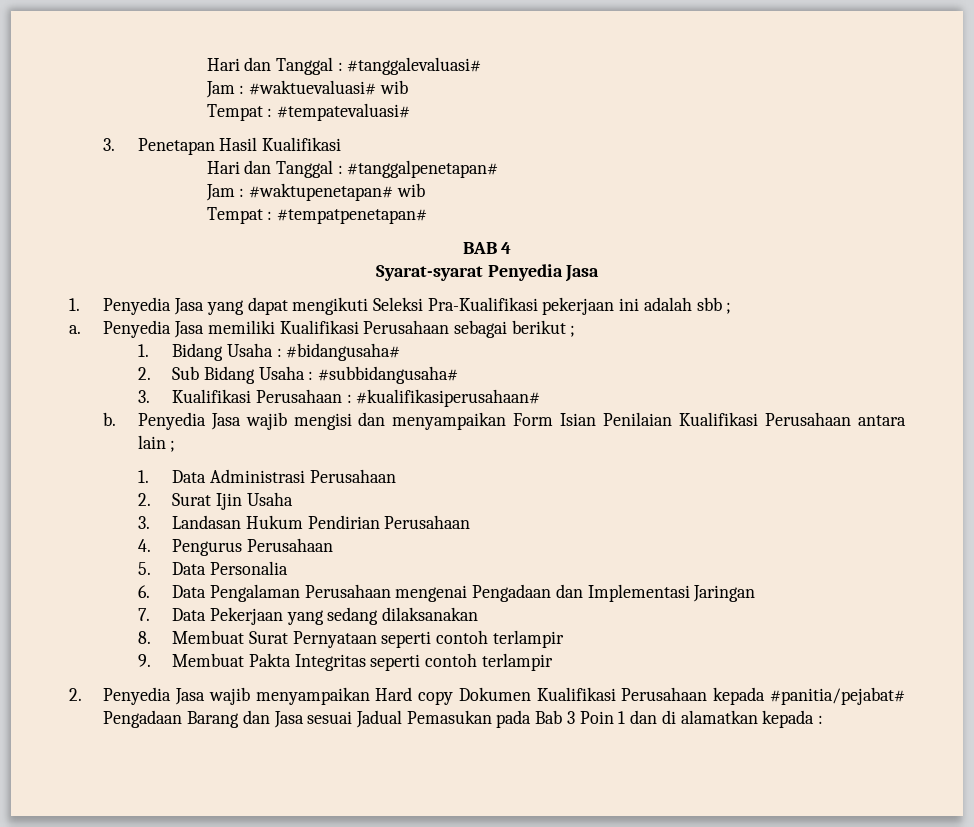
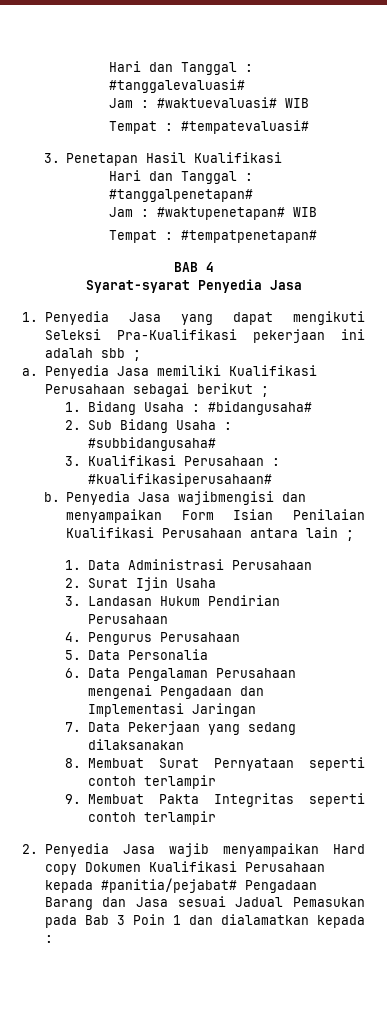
- Jam : #waktuevaluasi# wib
+ Jam : #waktuevaluasi# WIB
- Jam : #waktupenetapan# wib
+ Jam : #waktupenetapan# WIB
- Penyedia Jasa wajib mengisi dan menyampaikan Form Isian Penilaian Kualifikasi Perusahaan antara lain ;
+ Penyedia Jasa wajibmengisi dan menyampaikan Form Isian Penilaian Kualifikasi Perusahaan antara lain ;
- 2. Penyedia Jasa wajib menyampaikan Hard copy Dokumen Kualifikasi Perusahaan kepada #panitia/pejabat# Pengadaan Barang dan Jasa sesuai Jadual Pemasukan pada Bab 3 Poin 1 dan di alamatkan kepada :
+ 2. Penyedia Jasa wajib menyampaikan Hard copy Dokumen Kualifikasi Perusahaan kepada #panitia/pejabat# Pengadaan Barang dan Jasa sesuai Jadual Pemasukan pada Bab 3 Poin 1 dan dialamatkan kepada :

